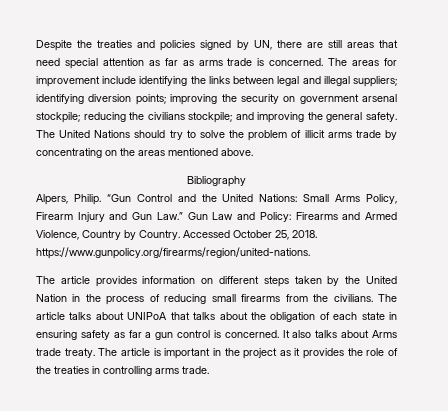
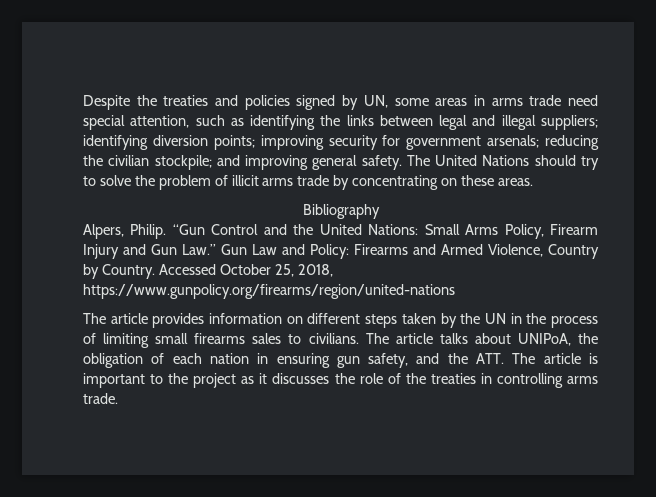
- Despite the treaties and policies signed by UN, there are still areas that need special attention as far as arms trade is concerned. The areas for improvement include identifying the links between legal and illegal suppliers; identifying diversion points; improving the security on government arsenal stockpile; reducing the civilians stockpile; and improving the general safety.
+ Despite the treaties and policies signed by UN, some areas in arms trade need special attention, such as identifying the links between legal and illegal suppliers; identifying diversion points; improving security for government arsenals; reducing the civilian stockpile; and improving general safety.
- The United Nations should try to solve the problem of illicit arms trade by concentrating on the areas mentioned above.
+ The United Nations should try to solve the problem of illicit arms trade by concentrating on these areas.
- Accessed October 25, 2018. https://www.gunpolicy.org/firearms/region/united-nations.
+ Accessed October 25, 2018, https://www.gunpolicy.org/firearms/region/united-nations
- The article provides information on different steps taken by the United Nation in the process of reducing small firearms from the civilians.
+ The article provides information on different steps taken by the UN in the process of limiting small firearms sales to civilians.
- The article talks about UNIPoA that talks about the obligation of each state in ensuring safety as far a gun control is concerned. It also talks about Arms trade treaty. The article is important in the project as it provides the role of the treaties in controlling arms trade.
+ The article talks about UNIPoA, the obligation of each nation in ensuring gun safety, and the ATT. The article is important to the project as it discusses the role of the treaties in controlling arms trade.

